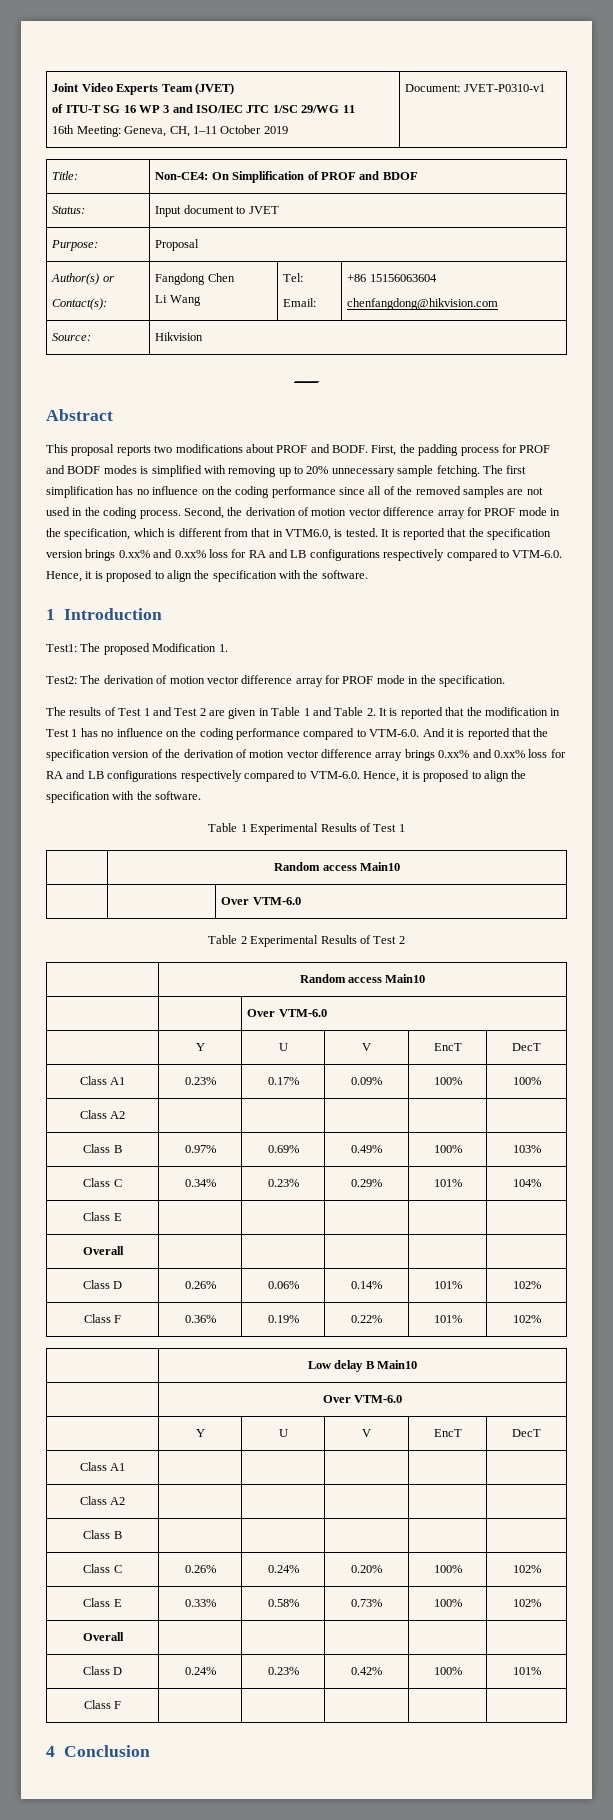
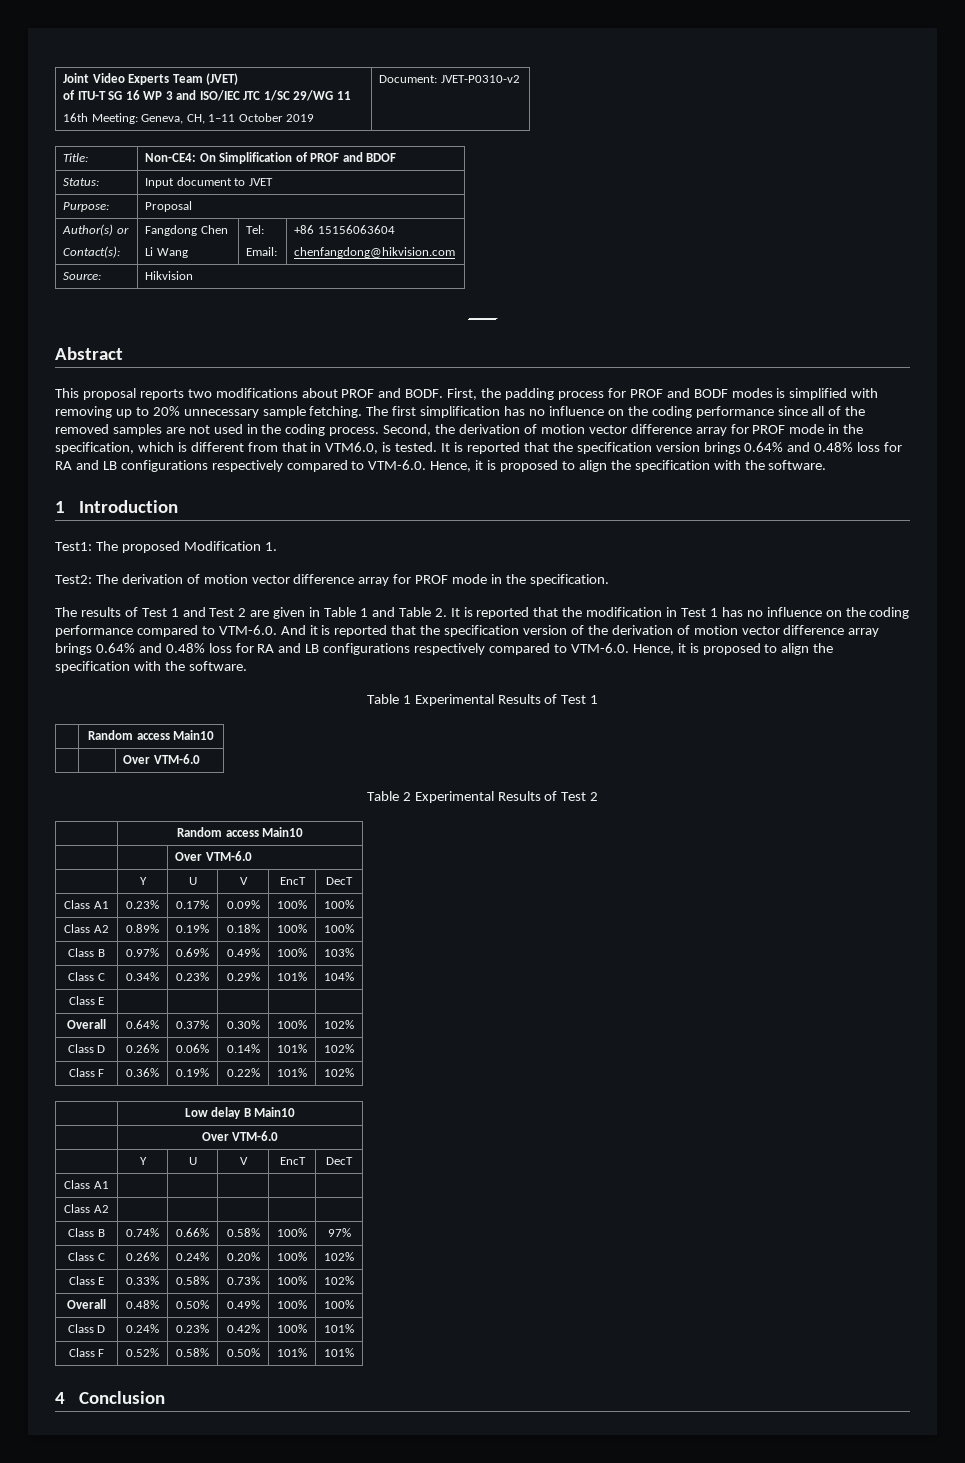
  Joint Video Experts Team (JVET)
  of ITU-T SG 16 WP 3 and ISO/IEC JTC 1/SC 29/WG 11
- 16th Meeting: Geneva, CH, 1–11 October 2019 | Document: JVET-P0310-v1
+ 16th Meeting: Geneva, CH, 1–11 October 2019 | Document: JVET-P0310-v2
- It is reported that the specification version brings 0.xx% and 0.xx% loss for RA and LB configurations respectively compared to VTM-6.0. Hence, it is proposed to align the specification with the software.
+ It is reported that the specification version brings 0.64% and 0.48% loss for RA and LB configurations respectively compared to VTM-6.0. Hence, it is proposed to align the specification with the software.
- The results of Test 1 and Test 2 are given in Table 1 and Table 2. It is reported that the modification in Test 1 has no influence on the coding performance compared to VTM-6.0. And it is reported that the specification version of the derivation of motion vector difference array brings 0.xx% and 0.xx% loss for RA and LB configurations respectively compared to VTM-6.0. Hence, it is proposed to align the specification with the software.
+ The results of Test 1 and Test 2 are given in Table 1 and Table 2. It is reported that the modification in Test 1 has no influence on the coding performance compared to VTM-6.0. And it is reported that the specification version of the derivation of motion vector difference array brings 0.64% and 0.48% loss for RA and LB configurations respectively compared to VTM-6.0. Hence, it is proposed to align the specification with the software.
  Class A1 | 0.23% | 0.17% | 0.09% | 100% | 100%
- Class A2 | | | | |
+ Class A2 | 0.89% | 0.19% | 0.18% | 100% | 100%
  Class E | | | | |
- Overall | | | | |
+ Overall | 0.64% | 0.37% | 0.30% | 100% | 102%
- Class B | | | | |
+ Class B | 0.74% | 0.66% | 0.58% | 100% | 97%
  Class E | 0.33% | 0.58% | 0.73% | 100% | 102%
- Overall | | | | |
+ Overall | 0.48% | 0.50% | 0.49% | 100% | 100%
- Class F | | | | |
+ Class F | 0.52% | 0.58% | 0.50% | 101% | 101%

